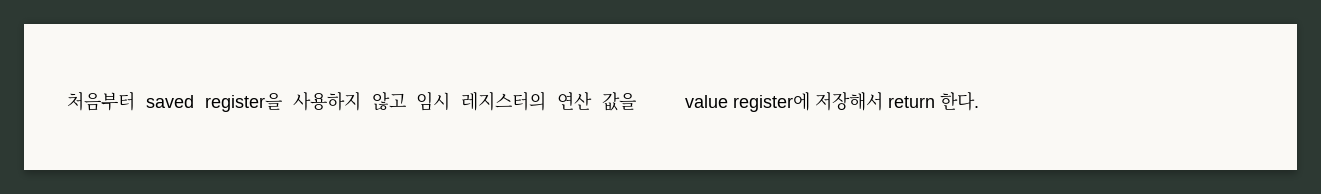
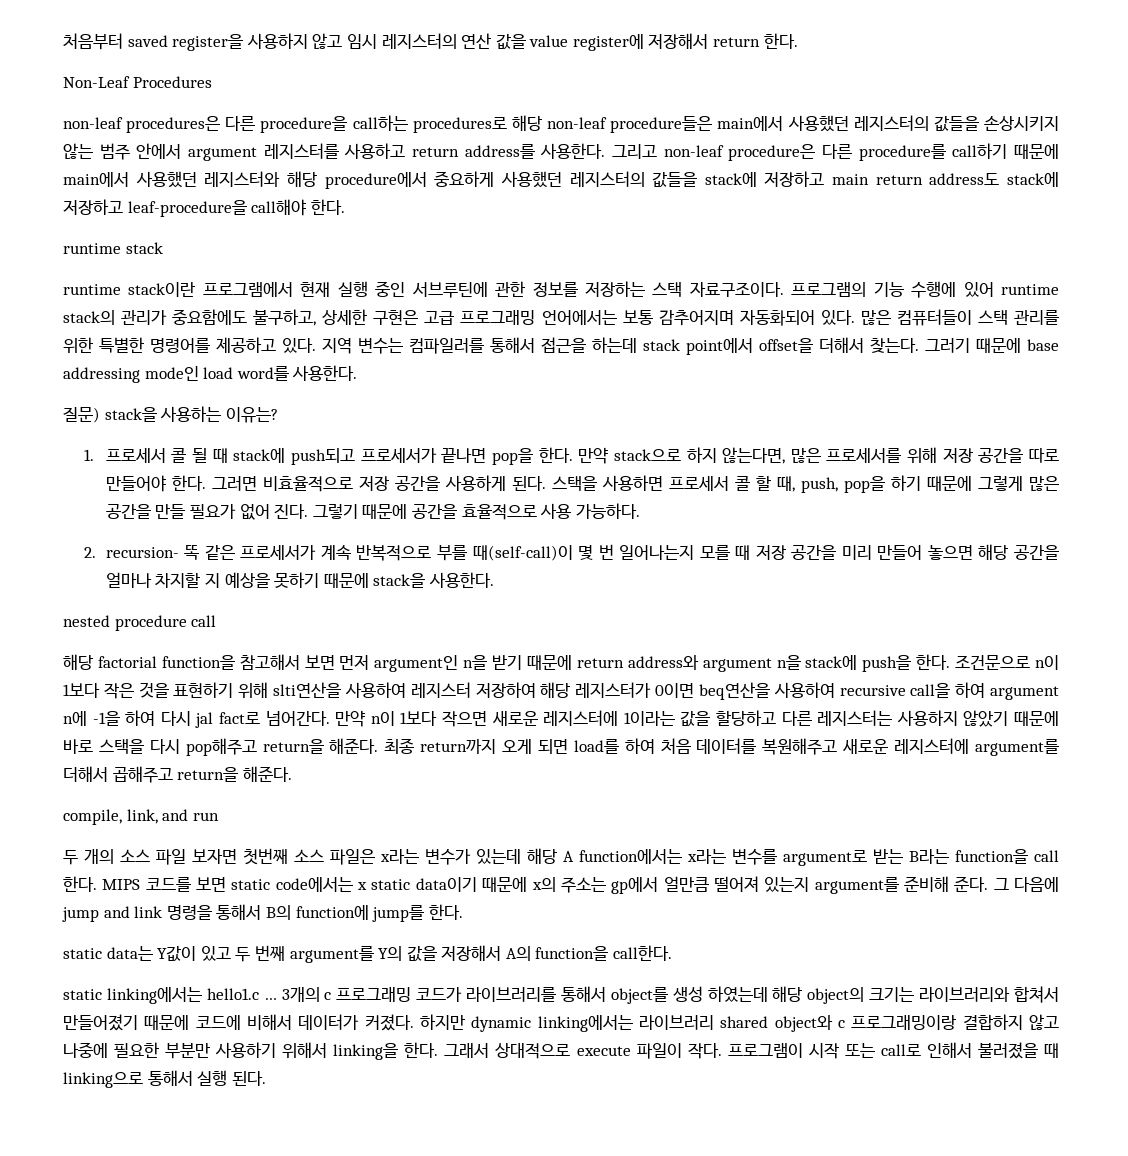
+ Non-Leaf Procedures
+ non-leaf procedures은 다른 procedure을 call하는 procedures로 해당 non-leaf procedure들은 main에서 사용했던 레지스터의 값들을 손상시키지 않는 범주 안에서 argument 레지스터를 사용하고 return address를 사용한다. 그리고 non-leaf procedure은 다른 procedure를 call하기 때문에 main에서 사용했던 레지스터와 해당 procedure에서 중요하게 사용했던 레지스터의 값들을 stack에 저장하고 main return address도 stack에 저장하고 leaf-procedure을 call해야 한다.
+ runtime stack
+ runtime stack이란 프로그램에서 현재 실행 중인 서브루틴에 관한 정보를 저장하는 스택 자료구조이다. 프로그램의 기능 수행에 있어 runtime stack의 관리가 중요함에도 불구하고, 상세한 구현은 고급 프로그래밍 언어에서는 보통 감추어지며 자동화되어 있다. 많은 컴퓨터들이 스택 관리를 위한 특별한 명령어를 제공하고 있다. 지역 변수는 컴파일러를 통해서 접근을 하는데 stack point에서 offset을 더해서 찾는다. 그러기 때문에 base addressing mode인 load word를 사용한다.
+ 질문) stack을 사용하는 이유는?
+ 1. 프로세서 콜 될 때 stack에 push되고 프로세서가 끝나면 pop을 한다. 만약 stack으로 하지 않는다면, 많은 프로세서를 위해 저장 공간을 따로 만들어야 한다. 그러면 비효율적으로 저장 공간을 사용하게 된다. 스택을 사용하면 프로세서 콜 할 때, push, pop을 하기 때문에 그렇게 많은 공간을 만들 필요가 없어 진다. 그렇기 때문에 공간을 효율적으로 사용 가능하다.
+ 2. recursion- 똑 같은 프로세서가 계속 반복적으로 부를 때(self-call)이 몇 번 일어나는지 모를 때 저장 공간을 미리 만들어 놓으면 해당 공간을 얼마나 차지할 지 예상을 못하기 때문에 stack을 사용한다.
+ nested procedure call
+ 해당 factorial function을 참고해서 보면 먼저 argument인 n을 받기 때문에 return address와 argument n을 stack에 push을 한다. 조건문으로 n이 1보다 작은 것을 표현하기 위해 slti연산을 사용하여 레지스터 저장하여 해당 레지스터가 0이면 beq연산을 사용하여 recursive call을 하여 argument n에 -1을 하여 다시 jal fact로 넘어간다. 만약 n이 1보다 작으면 새로운 레지스터에 1이라는 값을 할당하고 다른 레지스터는 사용하지 않았기 때문에 바로 스택을 다시 pop해주고 return을 해준다. 최종 return까지 오게 되면 load를 하여 처음 데이터를 복원해주고 새로운 레지스터에 argument를 더해서 곱해주고 return을 해준다.
+ compile, link, and run
+ 두 개의 소스 파일 보자면 첫번째 소스 파일은 x라는 변수가 있는데 해당 A function에서는 x라는 변수를 argument로 받는 B라는 function을 call 한다. MIPS 코드를 보면 static code에서는 x static data이기 때문에 x의 주소는 gp에서 얼만큼 떨어져 있는지 argument를 준비해 준다. 그 다음에 jump and link 명령을 통해서 B의 function에 jump를 한다.
+ static data는 Y값이 있고 두 번째 argument를 Y의 값을 저장해서 A의 function을 call한다.
+ static linking에서는 hello1.c … 3개의 c 프로그래밍 코드가 라이브러리를 통해서 object를 생성 하였는데 해당 object의 크기는 라이브러리와 합쳐서 만들어졌기 때문에 코드에 비해서 데이터가 커졌다. 하지만 dynamic linking에서는 라이브러리 shared object와 c 프로그래밍이랑 결합하지 않고 나중에 필요한 부분만 사용하기 위해서 linking을 한다. 그래서 상대적으로 execute 파일이 작다. 프로그램이 시작 또는 call로 인해서 불러졌을 때 linking으로 통해서 실행 된다.

